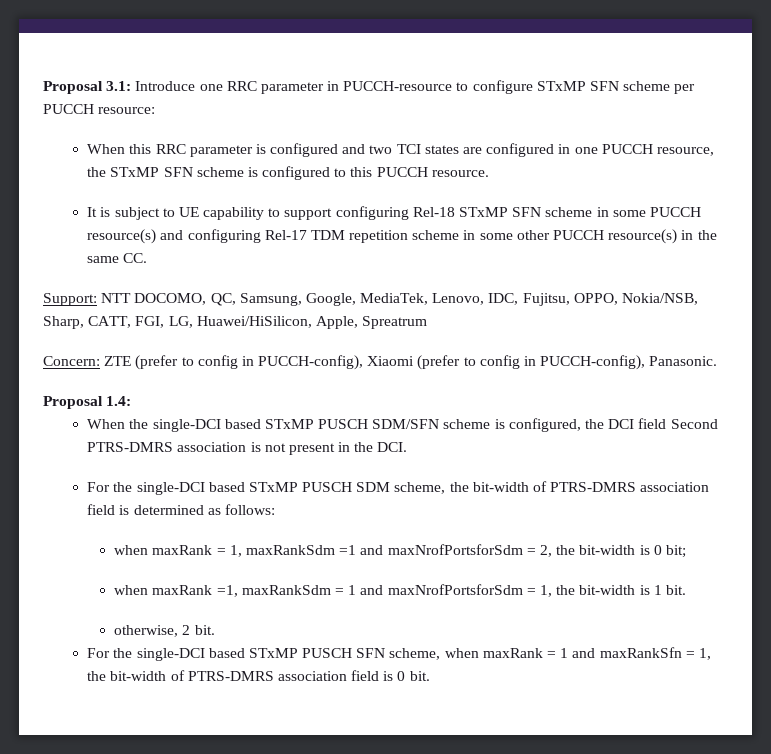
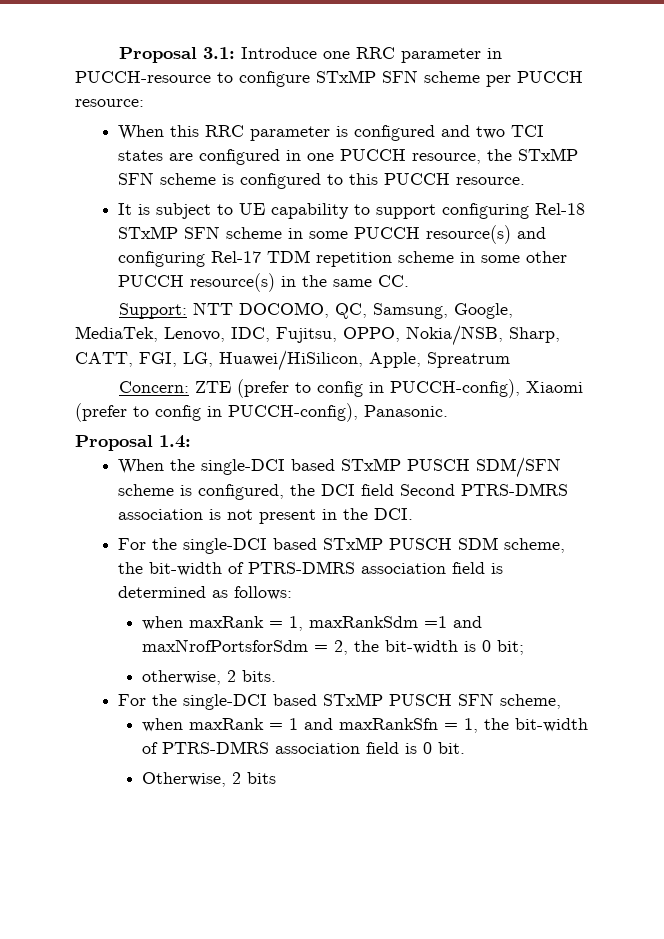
- when maxRank =1, maxRankSdm = 1 and maxNrofPortsforSdm = 1, the bit-width is 1 bit.
- otherwise, 2 bit.
+ otherwise, 2 bits.
- For the single-DCI based STxMP PUSCH SFN scheme, when maxRank = 1 and maxRankSfn = 1, the bit-width of PTRS-DMRS association field is 0 bit.
+ For the single-DCI based STxMP PUSCH SFN scheme,
+ when maxRank = 1 and maxRankSfn = 1, the bit-width of PTRS-DMRS association field is 0 bit.
+ Otherwise, 2 bits

